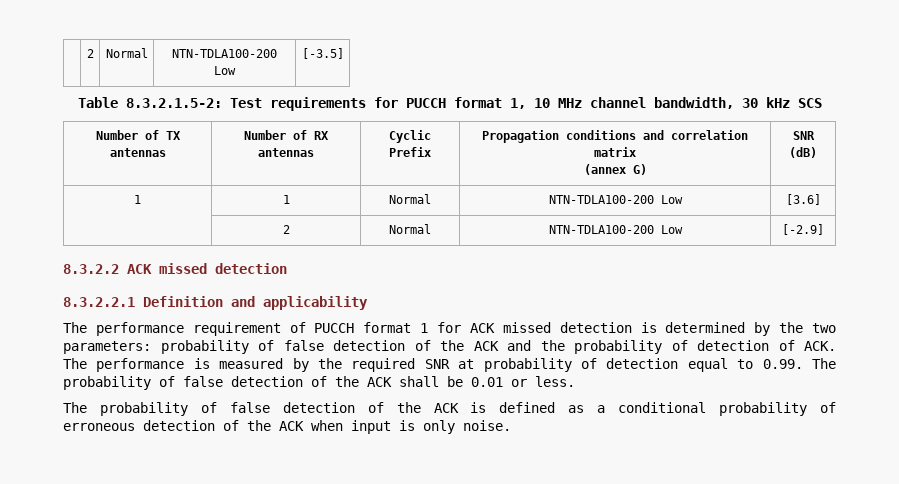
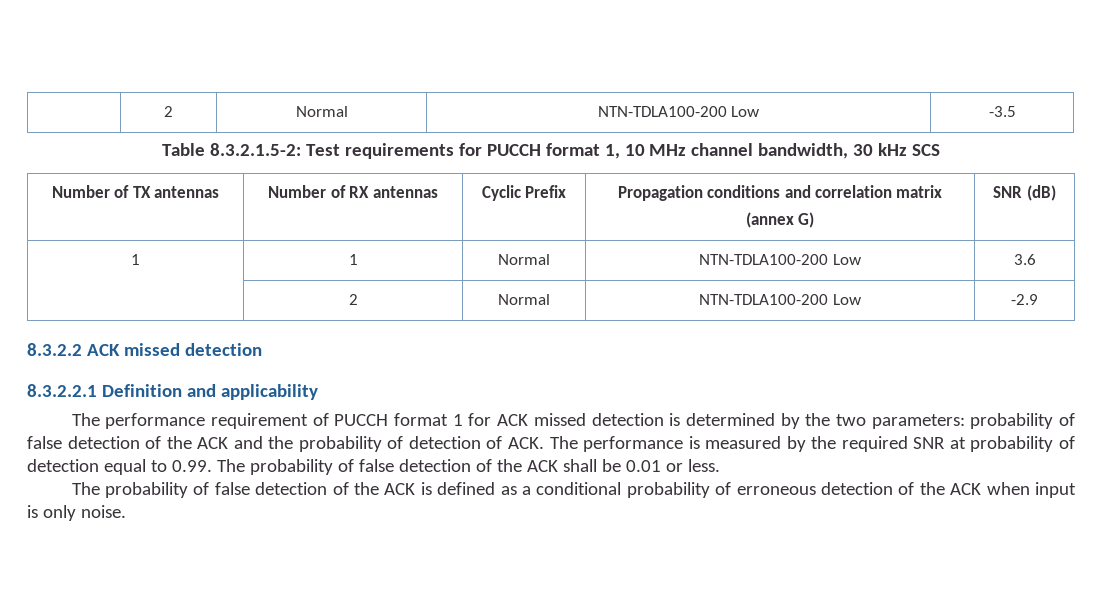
- | 2 | Normal | NTN-TDLA100-200 Low | [-3.5]
+ | 2 | Normal | NTN-TDLA100-200 Low | -3.5
- 1 | 1 | Normal | NTN-TDLA100-200 Low | [3.6]
- | 2 | Normal | NTN-TDLA100-200 Low | [-2.9]
+ 1 | 1 | Normal | NTN-TDLA100-200 Low | 3.6
+ | 2 | Normal | NTN-TDLA100-200 Low | -2.9

